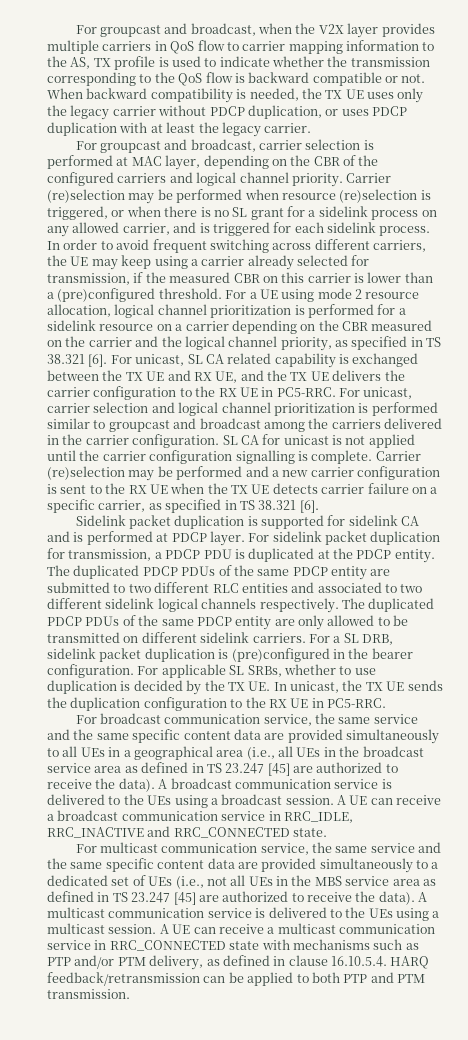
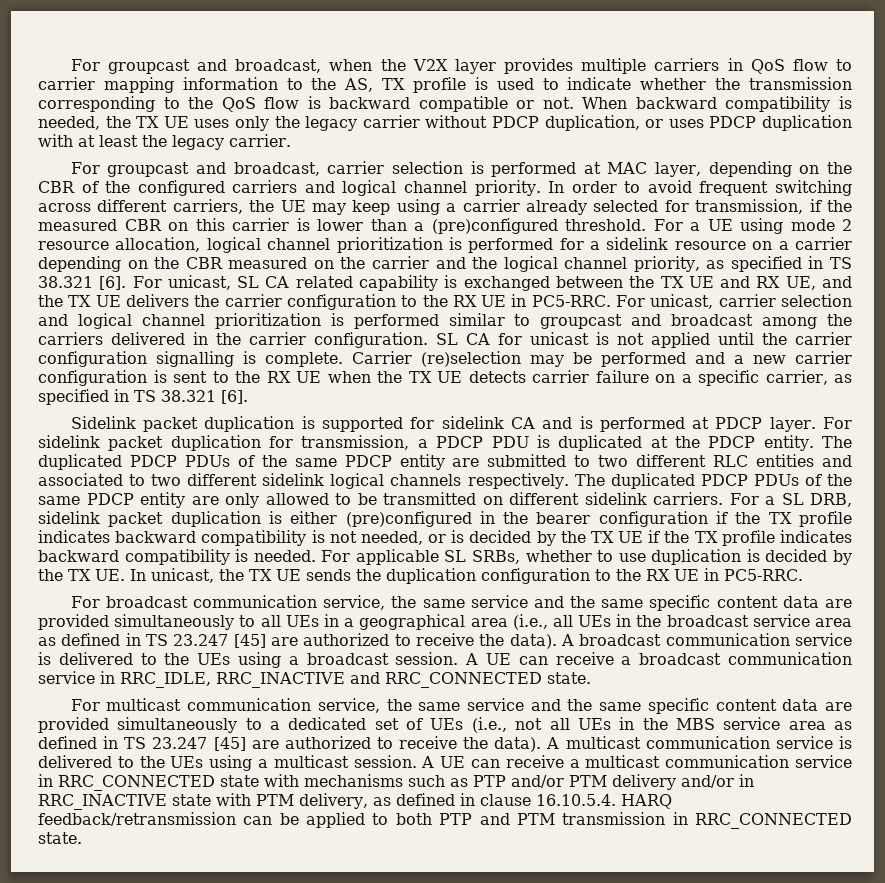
- Carrier (re)selection may be performed when resource (re)selection is triggered, or when there is no SL grant for a sidelink process on any allowed carrier, and is triggered for each sidelink process.
- For a SL DRB, sidelink packet duplication is (pre)configured in the bearer configuration.
+ For a SL DRB, sidelink packet duplication is either (pre)configured in the bearer configuration if the TX profile indicates backward compatibility is not needed, or is decided by the TX UE if the TX profile indicates backward compatibility is needed.
- A UE can receive a multicast communication service in RRC_CONNECTED state with mechanisms such as PTP and/or PTM delivery, as defined in clause 16.10.5.4. HARQ feedback/retransmission can be applied to both PTP and PTM transmission.
+ A UE can receive a multicast communication service in RRC_CONNECTED state with mechanisms such as PTP and/or PTM delivery and/or in RRC_INACTIVE state with PTM delivery, as defined in clause 16.10.5.4. HARQ feedback/retransmission can be applied to both PTP and PTM transmission in RRC_CONNECTED state.

